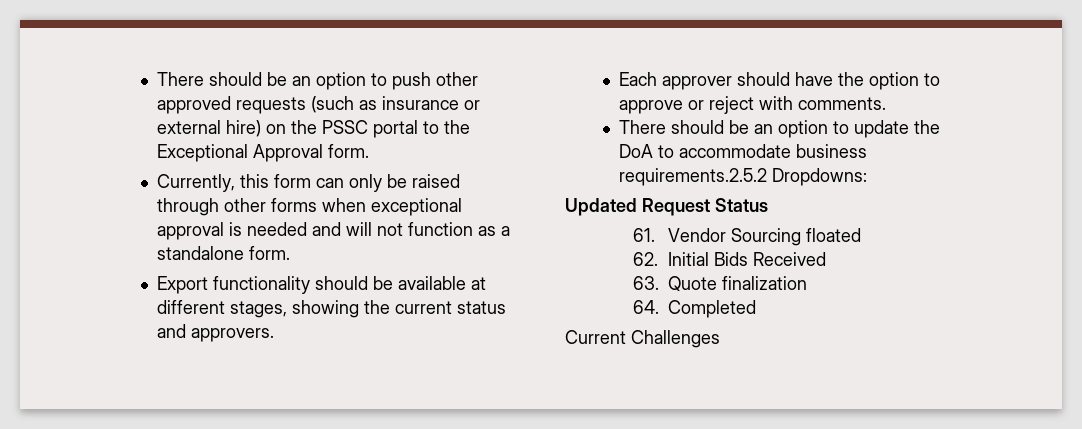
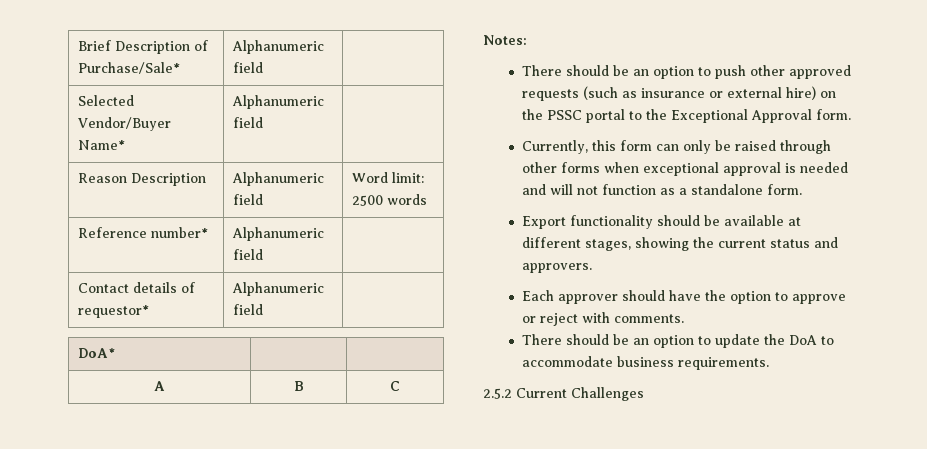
+ Brief Description of Purchase/Sale* | Alphanumeric field |
+ Selected Vendor/Buyer Name* | Alphanumeric field |
+ Reason Description | Alphanumeric field | Word limit: 2500 words
+ Reference number* | Alphanumeric field |
+ Contact details of requestor* | Alphanumeric field |
+ DoA* | |
+ A | B | C
+ Notes:
- There should be an option to update the DoA to accommodate business requirements.2.5.2 Dropdowns:
- Updated Request Status
- 61. Vendor Sourcing floated
- 62. Initial Bids Received
- 63. Quote finalization
- 64. Completed
- Current Challenges
+ There should be an option to update the DoA to accommodate business requirements.
+ 2.5.2 Current Challenges

